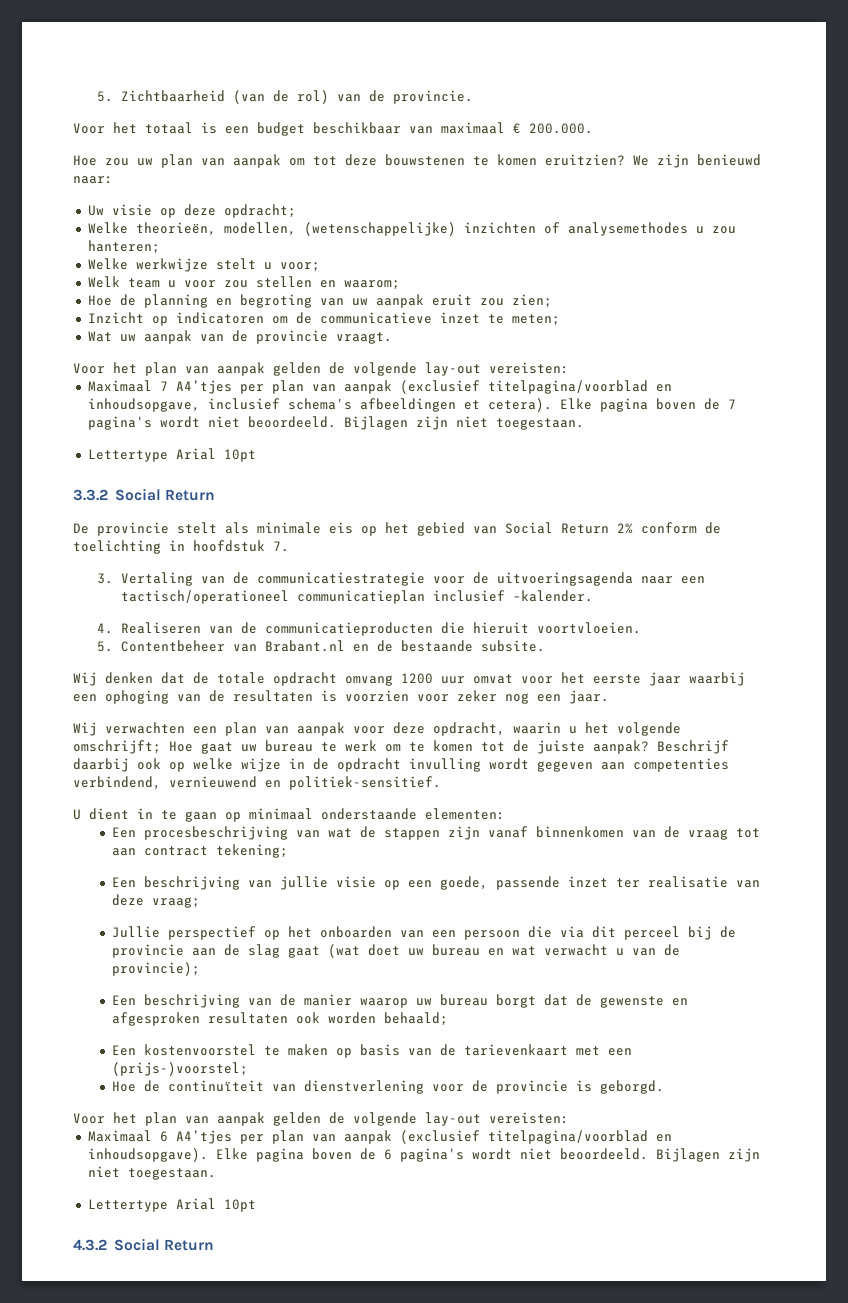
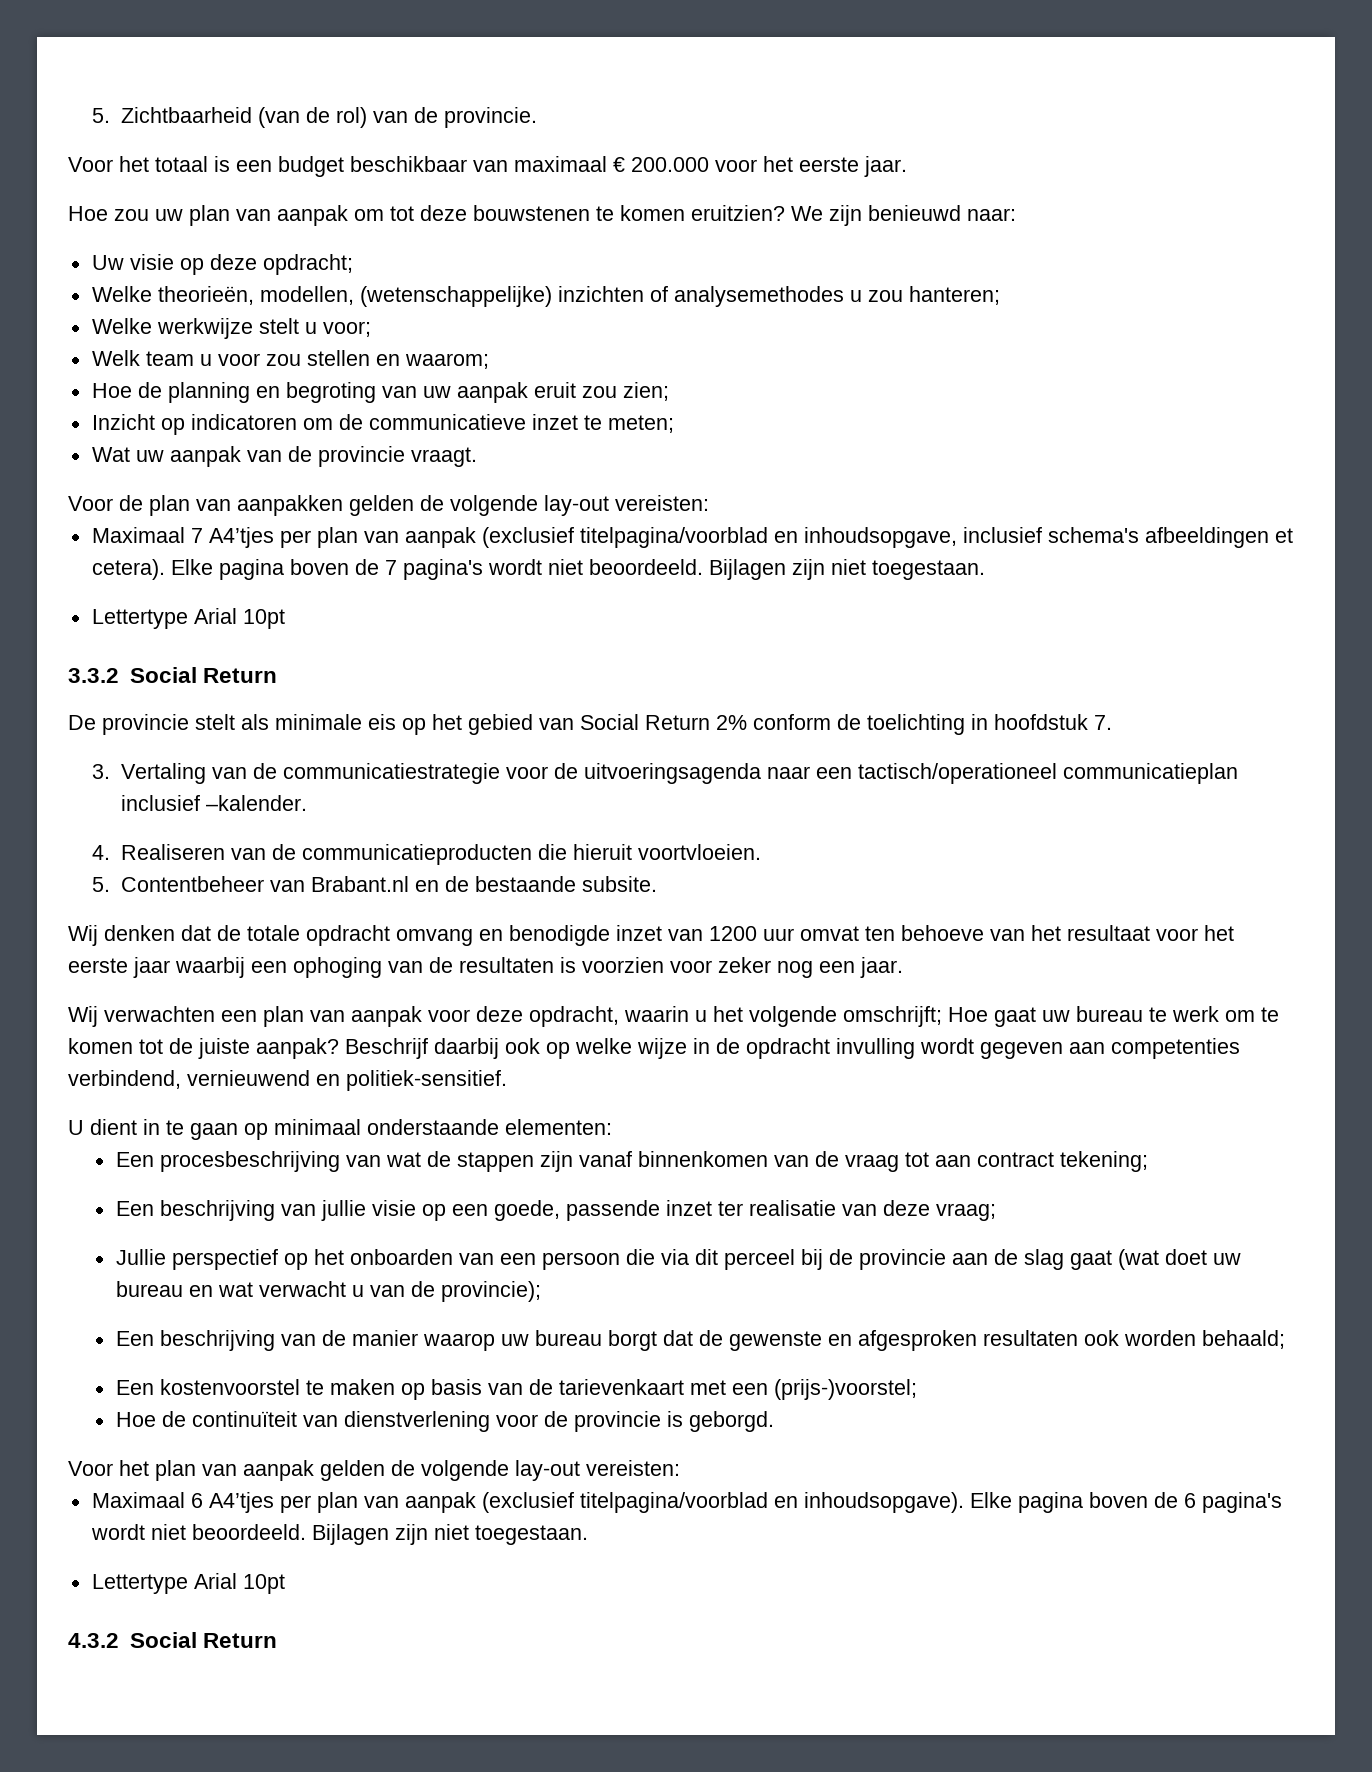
- Voor het totaal is een budget beschikbaar van maximaal € 200.000.
+ Voor het totaal is een budget beschikbaar van maximaal € 200.000 voor het eerste jaar.
  Wat uw aanpak van de provincie vraagt.
- Voor het plan van aanpak gelden de volgende lay-out vereisten:
+ Voor de plan van aanpakken gelden de volgende lay-out vereisten:
- Wij denken dat de totale opdracht omvang 1200 uur omvat voor het eerste jaar waarbij een ophoging van de resultaten is voorzien voor zeker nog een jaar.
+ Wij denken dat de totale opdracht omvang en benodigde inzet van 1200 uur omvat ten behoeve van het resultaat voor het eerste jaar waarbij een ophoging van de resultaten is voorzien voor zeker nog een jaar.

